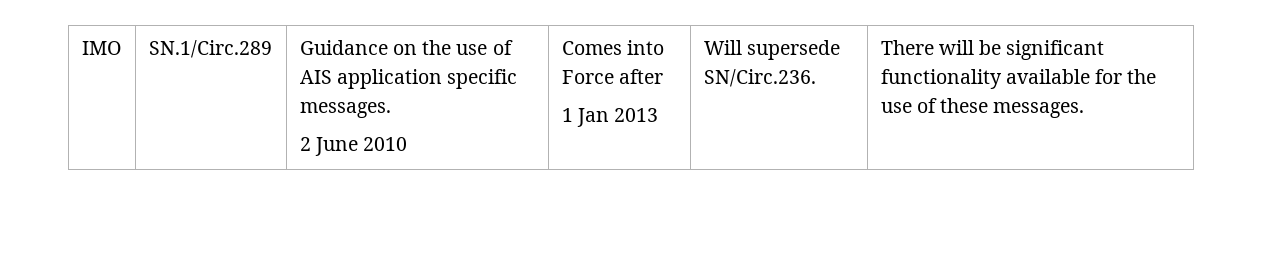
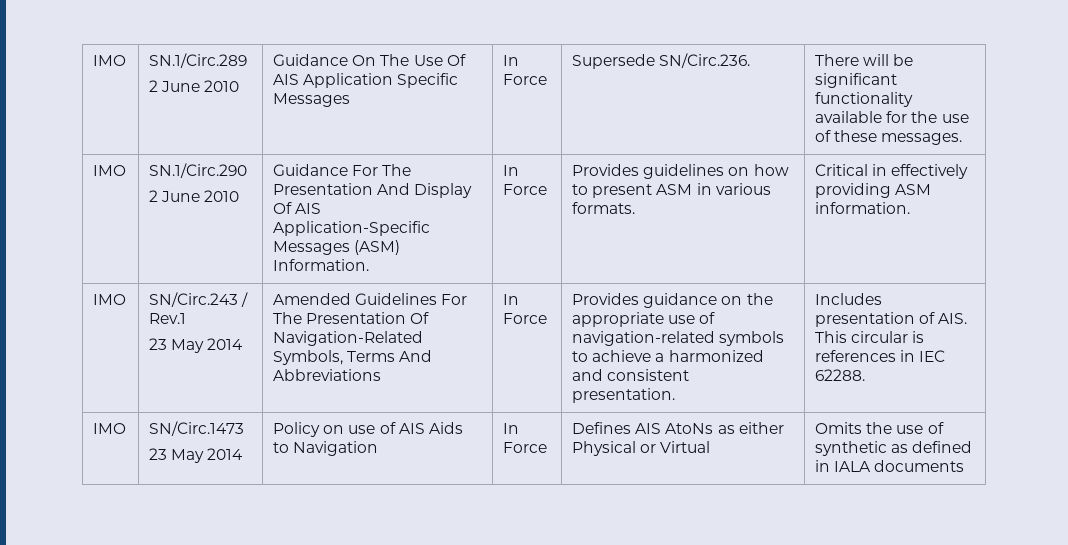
- IMO | SN.1/Circ.289 | Guidance on the use of AIS application specific messages.
- 2 June 2010 | Comes into Force after
- 1 Jan 2013 | Will supersede SN/Circ.236. | There will be significant functionality available for the use of these messages.
+ IMO | SN.1/Circ.289
+ 2 June 2010 | Guidance On The Use Of AIS Application Specific Messages | In Force | Supersede SN/Circ.236. | There will be significant functionality available for the use of these messages.
+ IMO | SN.1/Circ.290
+ 2 June 2010 | Guidance For The Presentation And Display Of AIS Application-Specific Messages (ASM) Information. | In Force | Provides guidelines on how to present ASM in various formats. | Critical in effectively providing ASM information.
+ IMO | SN/Circ.243 / Rev.1
+ 23 May 2014 | Amended Guidelines For The Presentation Of Navigation-Related Symbols, Terms And Abbreviations | In Force | Provides guidance on the appropriate use of navigation-related symbols to achieve a harmonized and consistent presentation. | Includes presentation of AIS. This circular is references in IEC 62288.
+ IMO | SN/Circ.1473
+ 23 May 2014 | Policy on use of AIS Aids to Navigation | In Force | Defines AIS AtoNs as either Physical or Virtual | Omits the use of synthetic as defined in IALA documents

